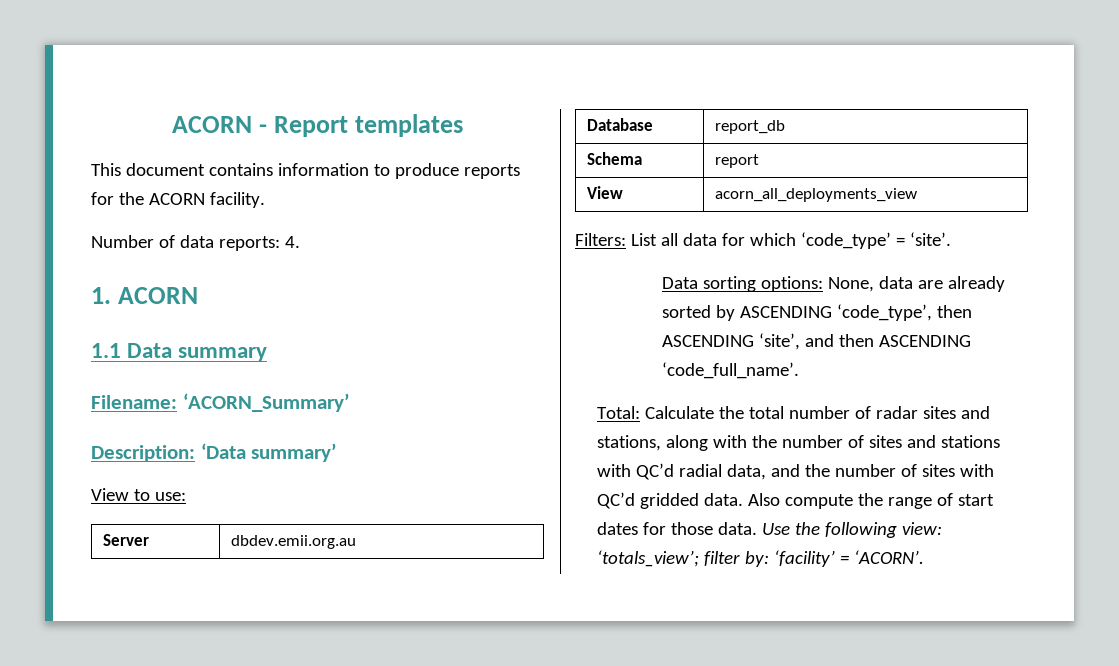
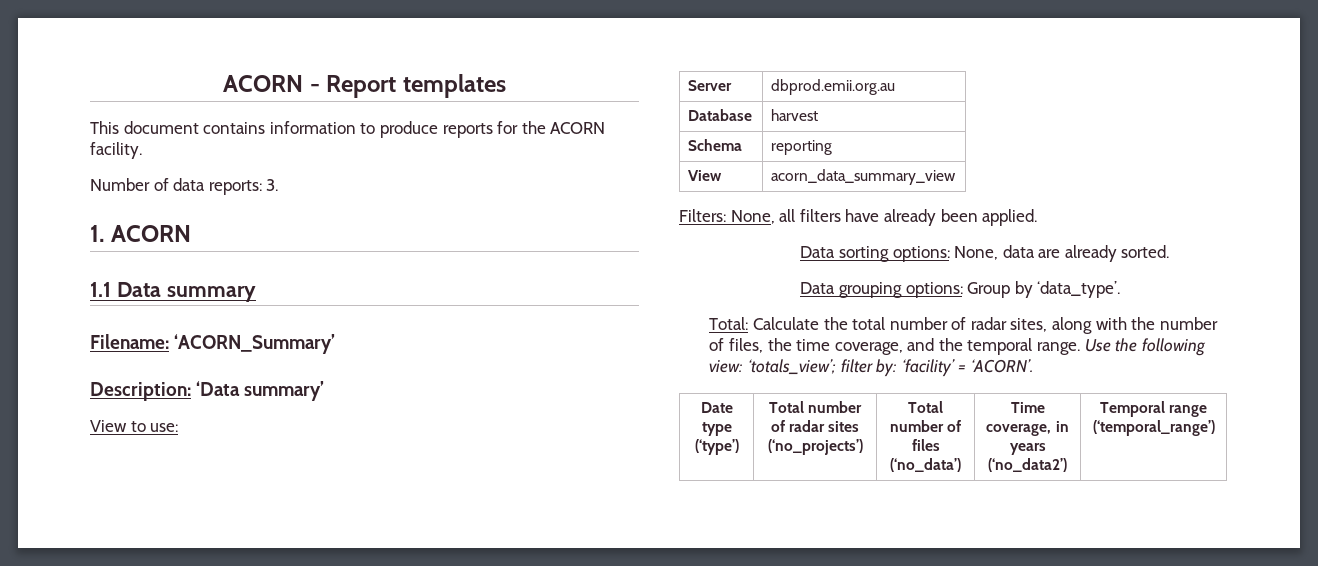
- Number of data reports: 4.
+ Number of data reports: 3.
- Server | dbdev.emii.org.au
+ Server | dbprod.emii.org.au
- Database | report_db
+ Database | harvest
- Schema | report
+ Schema | reporting
- View | acorn_all_deployments_view
+ View | acorn_data_summary_view
- Filters: List all data for which ‘code_type’ = ‘site’.
+ Filters: None, all filters have already been applied.
- Data sorting options: None, data are already sorted by ASCENDING ‘code_type’, then ASCENDING ‘site’, and then ASCENDING ‘code_full_name’.
+ Data sorting options: None, data are already sorted.
+ Data grouping options: Group by ‘data_type’.
- Total: Calculate the total number of radar sites and stations, along with the number of sites and stations with QC’d radial data, and the number of sites with QC’d gridded data. Also compute the range of start dates for those data.
+ Total: Calculate the total number of radar sites, along with the number of files, the time coverage, and the temporal range.
+ Date type (‘type’) | Total number of radar sites (‘no_projects’) | Total number of files (‘no_data’) | Time coverage, in years (‘no_data2’) | Temporal range (‘temporal_range’)

